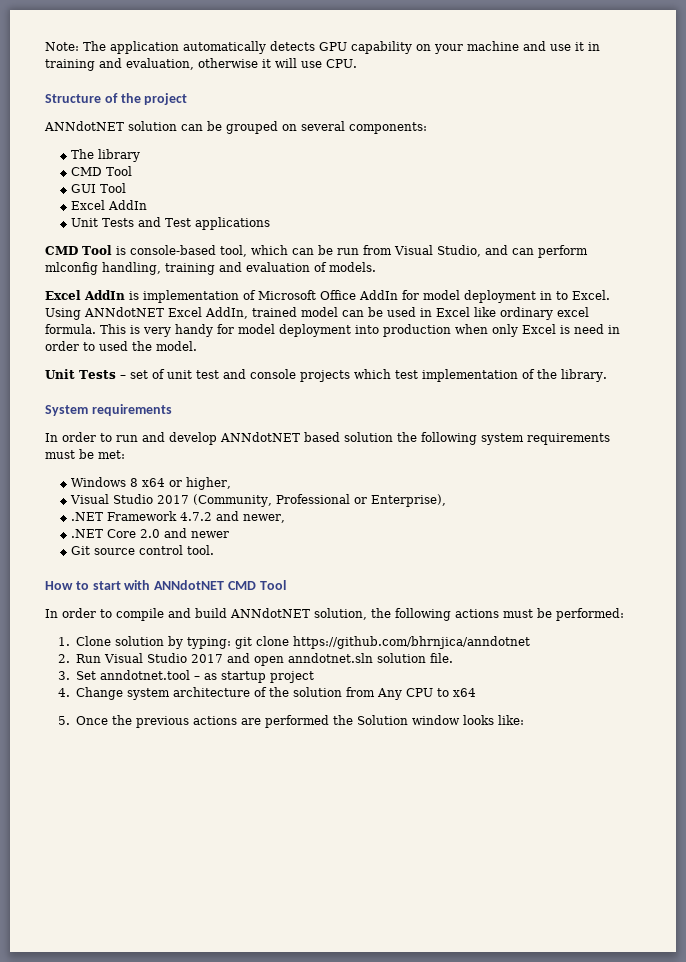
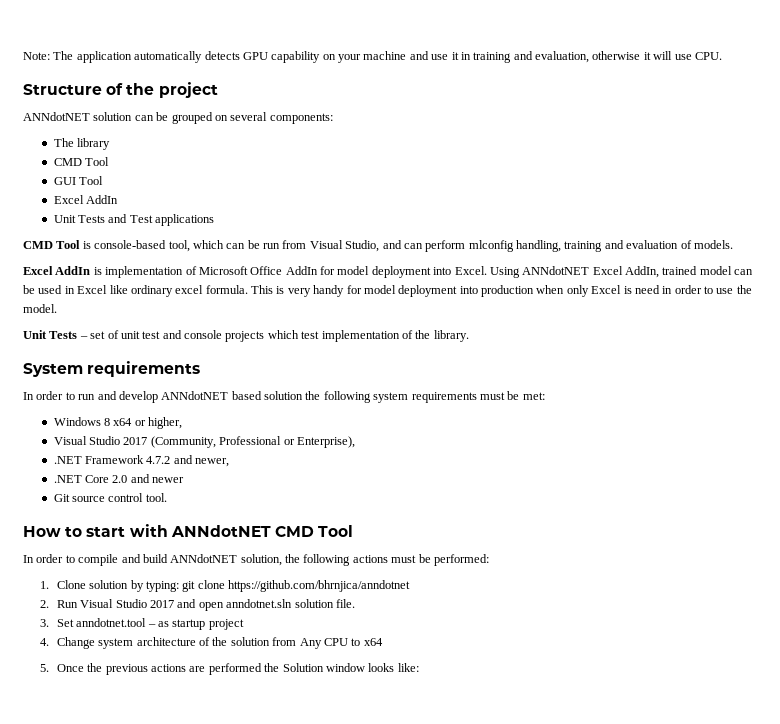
- Excel AddIn is implementation of Microsoft Office AddIn for model deployment in to Excel.
+ Excel AddIn is implementation of Microsoft Office AddIn for model deployment into Excel.
- This is very handy for model deployment into production when only Excel is need in order to used the model.
+ This is very handy for model deployment into production when only Excel is need in order to use the model.

